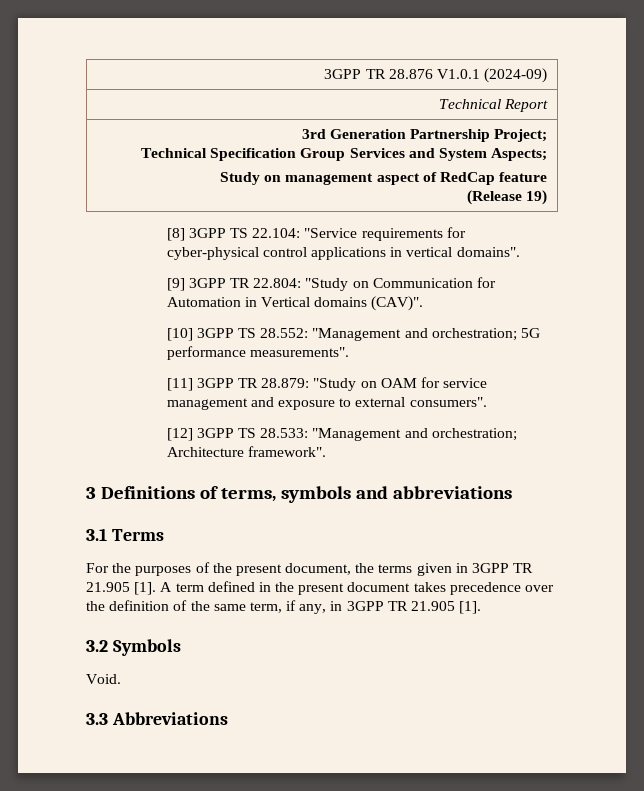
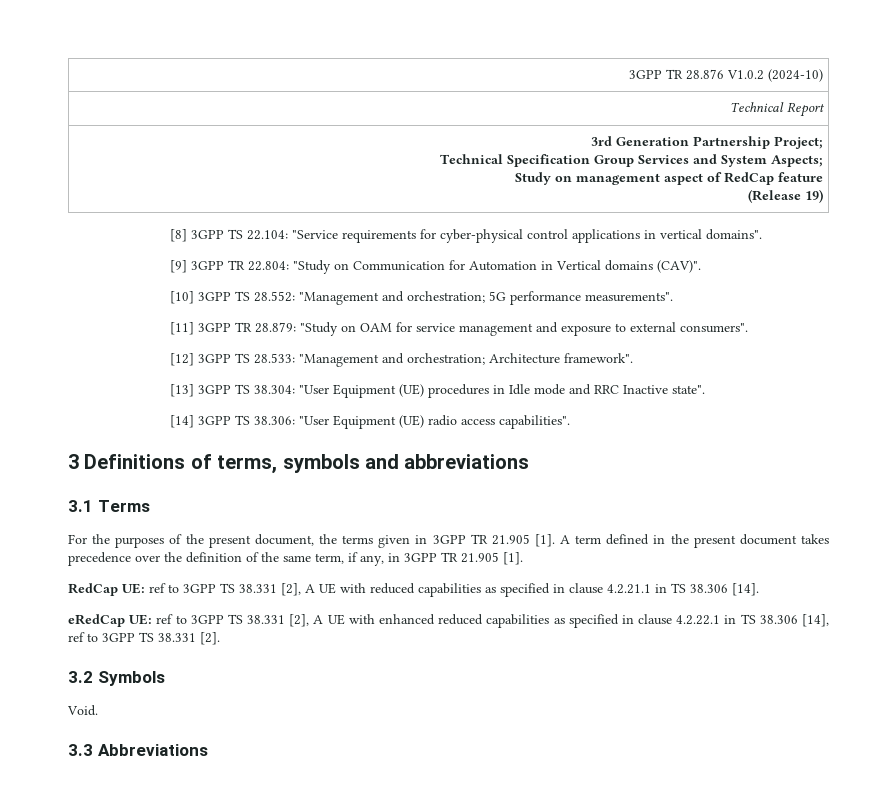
- 3GPP TR 28.876 V1.0.1 (2024-09)
+ 3GPP TR 28.876 V1.0.2 (2024-10)
+ [13] 3GPP TS 38.304: "User Equipment (UE) procedures in Idle mode and RRC Inactive state".
+ [14] 3GPP TS 38.306: "User Equipment (UE) radio access capabilities".
+ RedCap UE: ref to 3GPP TS 38.331 [2], A UE with reduced capabilities as specified in clause 4.2.21.1 in TS 38.306 [14].
+ eRedCap UE: ref to 3GPP TS 38.331 [2], A UE with enhanced reduced capabilities as specified in clause 4.2.22.1 in TS 38.306 [14], ref to 3GPP TS 38.331 [2].

